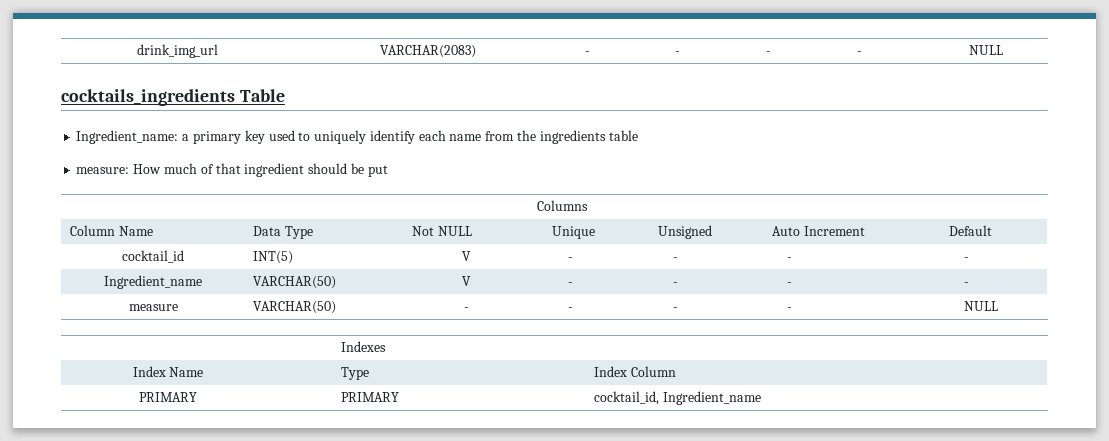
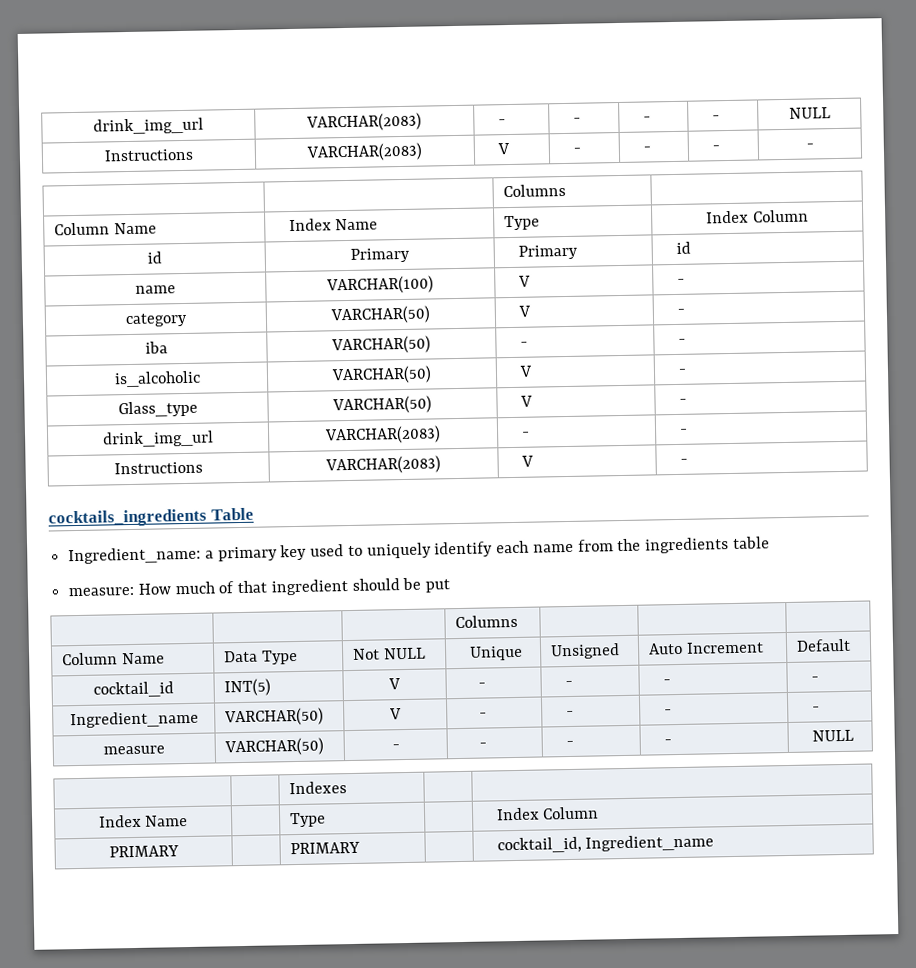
+ Instructions | VARCHAR(2083) | V | - | - | - | -
+ | | Columns |
+ Column Name | Index Name | Type | Index Column
+ id | Primary | Primary | id
+ name | VARCHAR(100) | V | -
+ category | VARCHAR(50) | V | -
+ iba | VARCHAR(50) | - | -
+ is_alcoholic | VARCHAR(50) | V | -
+ Glass_type | VARCHAR(50) | V | -
+ drink_img_url | VARCHAR(2083) | - | -
+ Instructions | VARCHAR(2083) | V | -

